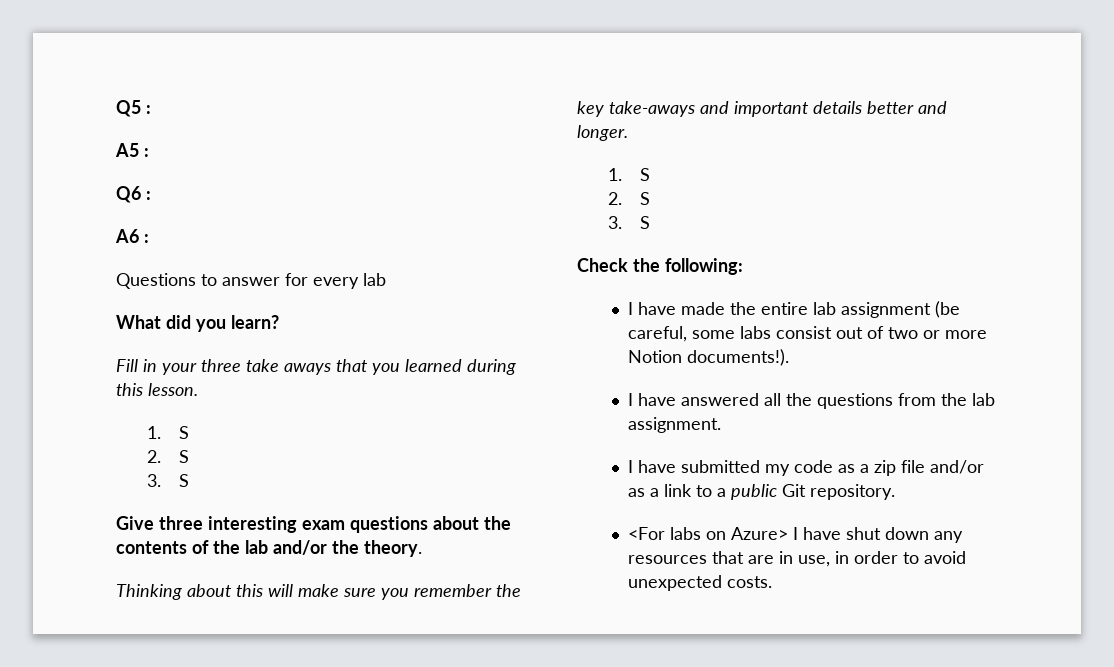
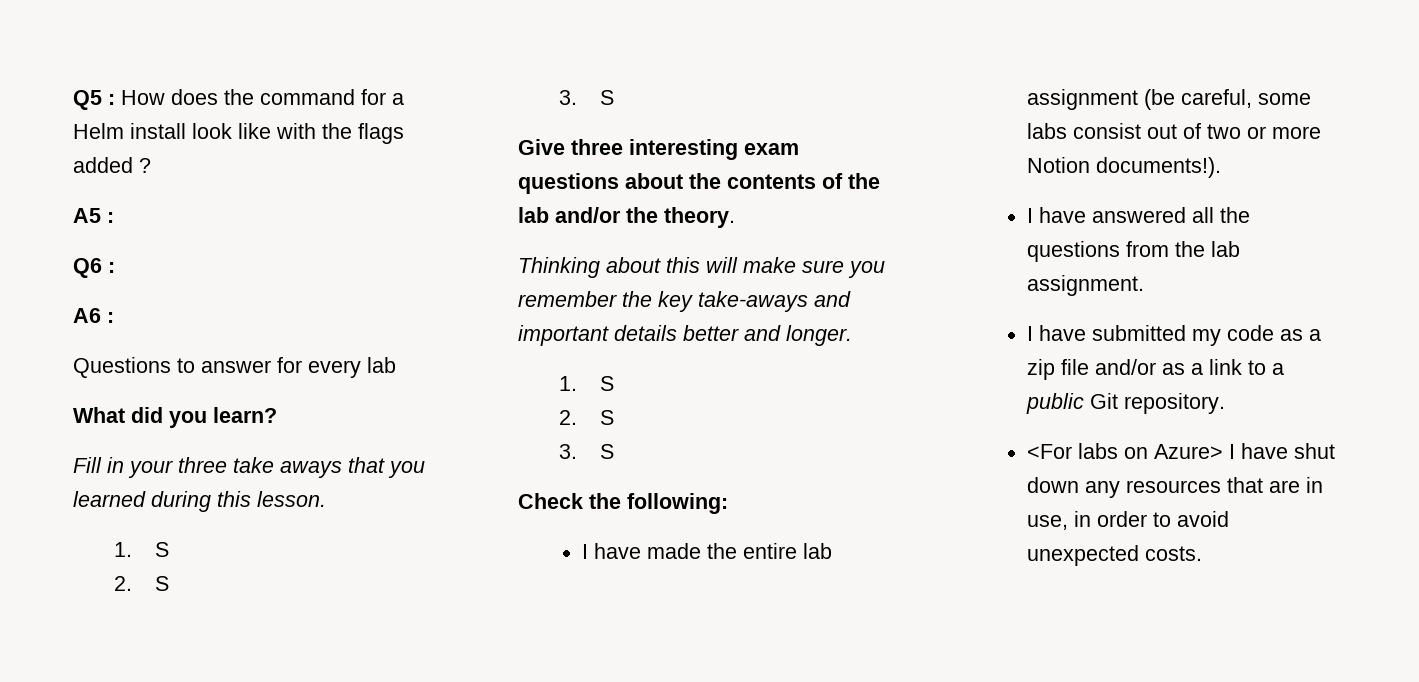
- Q5 :
+ Q5 : How does the command for a Helm install look like with the flags added ?

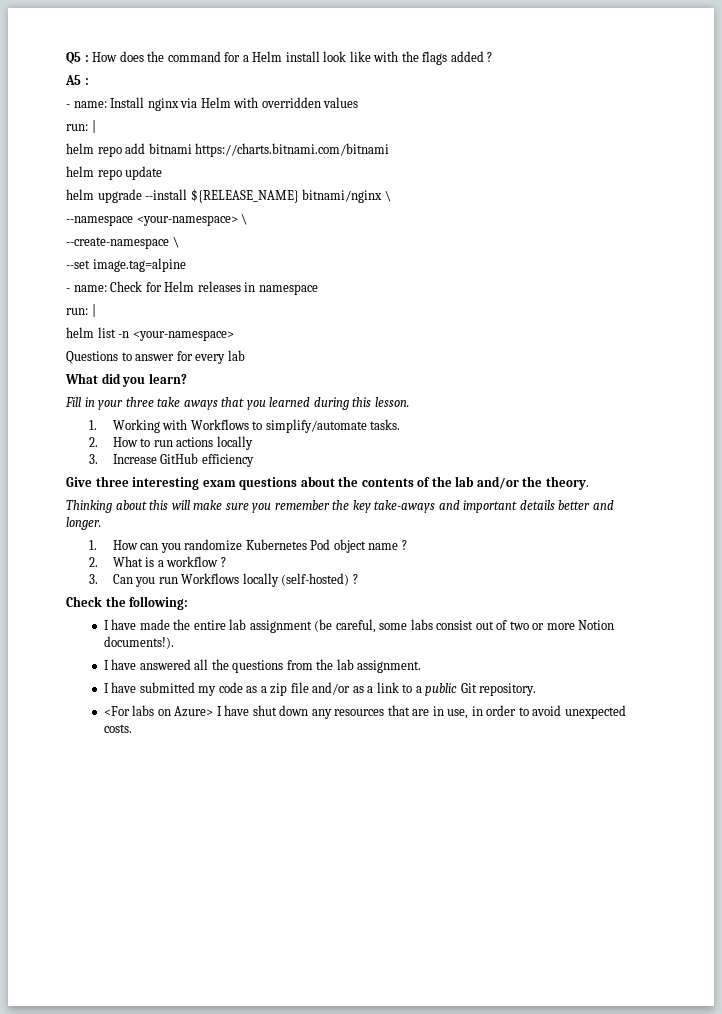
- Q6 :
- A6 :
+ - name: Install nginx via Helm with overridden values
+ run: |
+ helm repo add bitnami https://charts.bitnami.com/bitnami
+ helm repo update
+ helm upgrade --install ${RELEASE_NAME} bitnami/nginx \
+ --namespace <your-namespace> \
+ --create-namespace \
+ --set image.tag=alpine
+ - name: Check for Helm releases in namespace
+ run: |
+ helm list -n <your-namespace>
  Fill in your three take aways that you learned during this lesson.
- 1. S
- 2. S
- 3. S
+ 1. Working with Workflows to simplify/automate tasks.
+ 2. How to run actions locally
+ 3. Increase GitHub efficiency
  Thinking about this will make sure you remember the key take-aways and important details better and longer.
- 1. S
- 2. S
- 3. S
+ 1. How can you randomize Kubernetes Pod object name ?
+ 2. What is a workflow ?
+ 3. Can you run Workflows locally (self-hosted) ?

